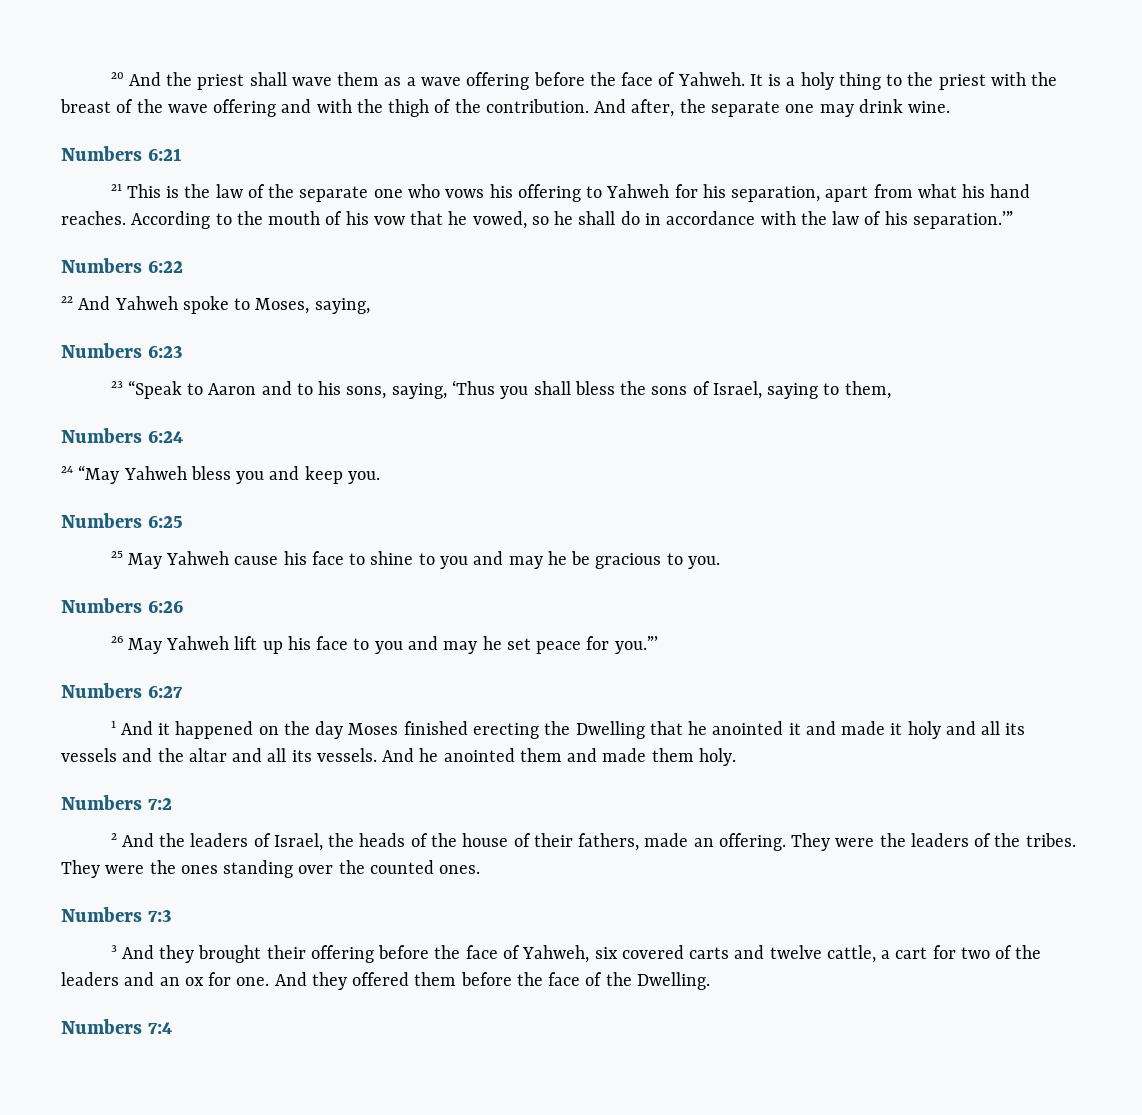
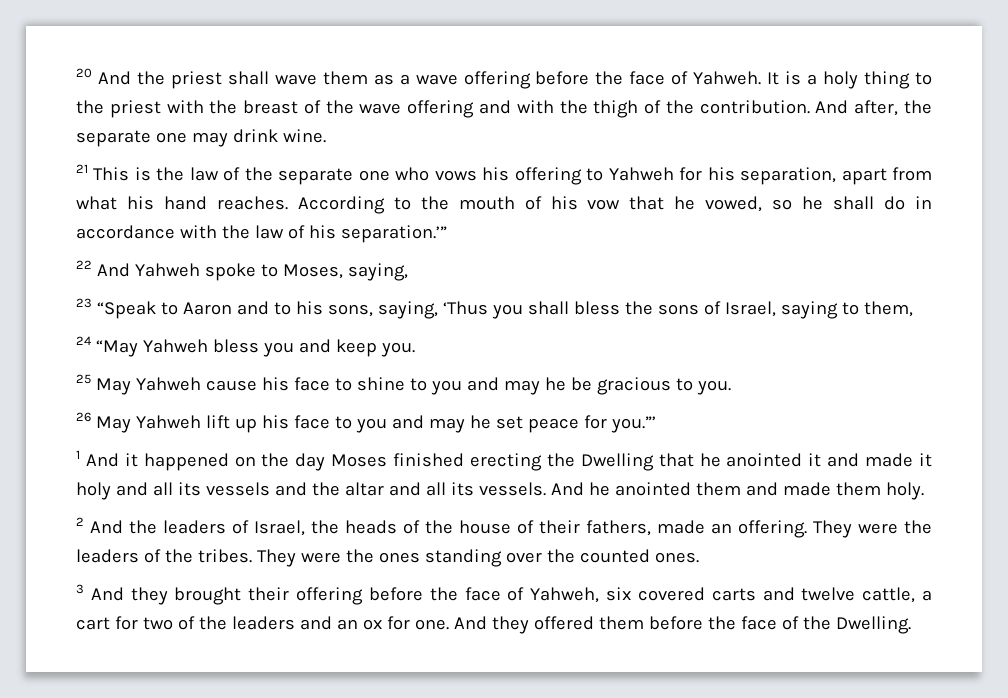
- Numbers 6:21
- Numbers 6:22
- Numbers 6:23
- Numbers 6:24
- Numbers 6:25
- Numbers 6:26
- Numbers 6:27
- Numbers 7:2
- Numbers 7:3
- Numbers 7:4

